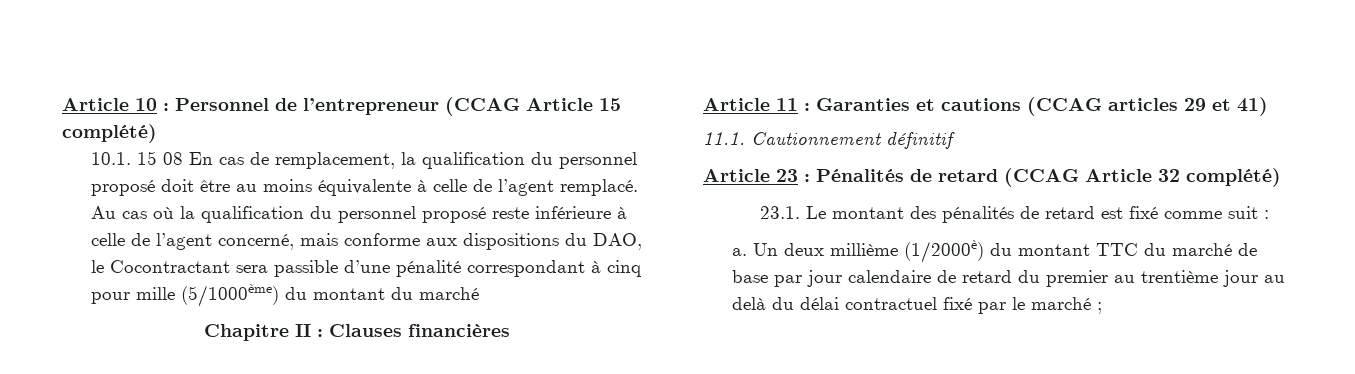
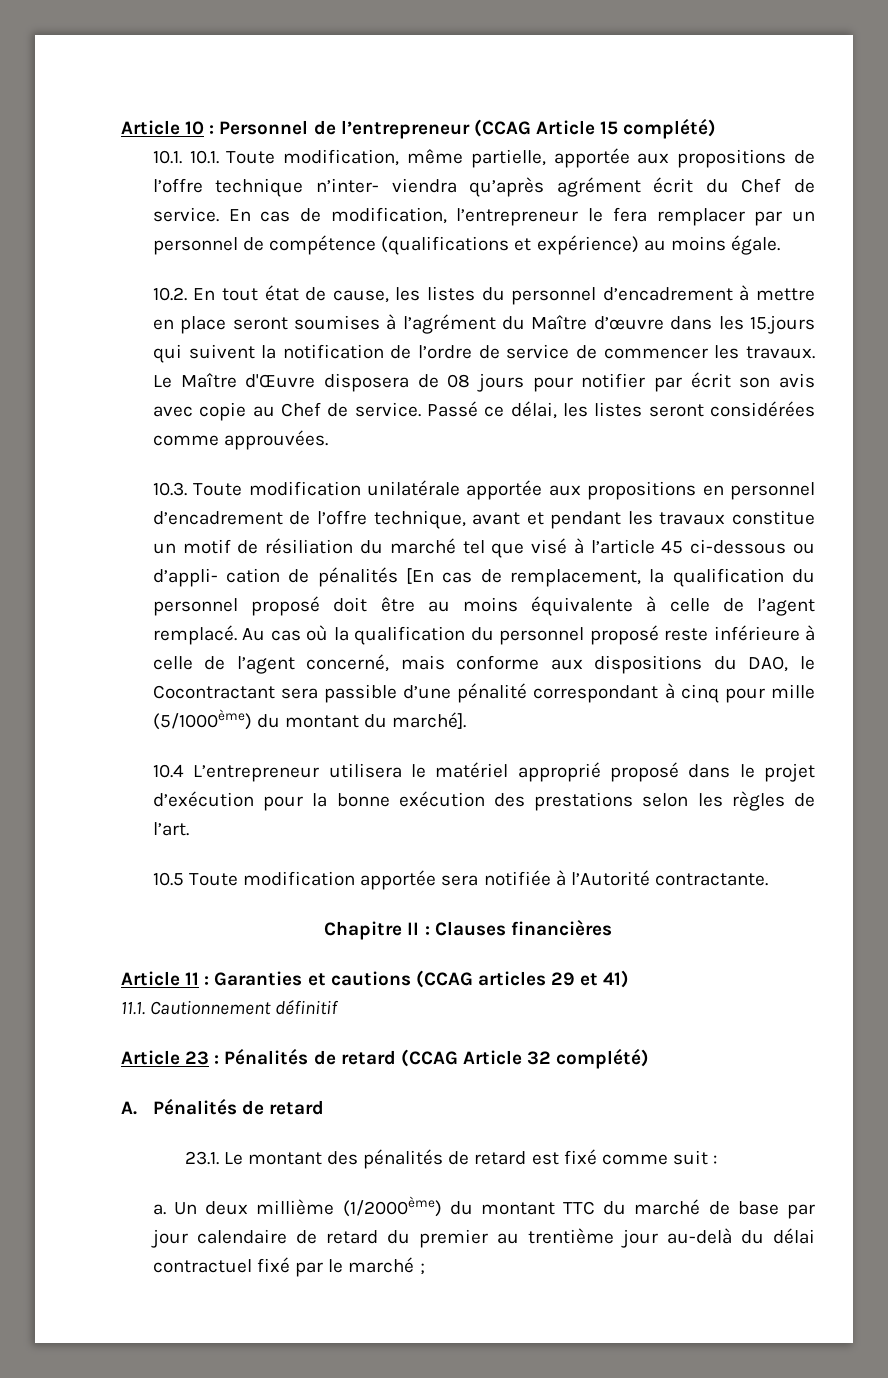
- 10.1. 15 08 En cas de remplacement, la qualification du personnel proposé doit être au moins équivalente à celle de l’agent remplacé.
+ 10.1. 10.1. Toute modification, même partielle, apportée aux propositions de l’offre technique n’inter- viendra qu’après agrément écrit du Chef de service. En cas de modification, l’entrepreneur le fera remplacer par un personnel de compétence (qualifications et expérience) au moins égale.
+ 10.2. En tout état de cause, les listes du personnel d’encadrement à mettre en place seront soumises à l’agrément du Maître d’œuvre dans les 15.jours qui suivent la notification de l’ordre de service de commencer les travaux. Le Maître d'Œuvre disposera de 08 jours pour notifier par écrit son avis avec copie au Chef de service. Passé ce délai, les listes seront considérées comme approuvées.
+ 10.3. Toute modification unilatérale apportée aux propositions en personnel d’encadrement de l’offre technique, avant et pendant les travaux constitue un motif de résiliation du marché tel que visé à l’article 45 ci-dessous ou d’appli- cation de pénalités [En cas de remplacement, la qualification du personnel proposé doit être au moins équivalente à celle de l’agent remplacé.
- Au cas où la qualification du personnel proposé reste inférieure à celle de l’agent concerné, mais conforme aux dispositions du DAO, le Cocontractant sera passible d’une pénalité correspondant à cinq pour mille (5/1000ème) du montant du marché
+ Au cas où la qualification du personnel proposé reste inférieure à celle de l’agent concerné, mais conforme aux dispositions du DAO, le Cocontractant sera passible d’une pénalité correspondant à cinq pour mille (5/1000ème) du montant du marché].
+ 10.4 L’entrepreneur utilisera le matériel approprié proposé dans le projet d’exécution pour la bonne exécution des prestations selon les règles de l’art.
+ 10.5 Toute modification apportée sera notifiée à l’Autorité contractante.
+ A. Pénalités de retard
- Un deux millième (1/2000è) du montant TTC du marché de base par jour calendaire de retard du premier au trentième jour au delà du délai contractuel fixé par le marché ;
+ Un deux millième (1/2000ème) du montant TTC du marché de base par jour calendaire de retard du premier au trentième jour au-delà du délai contractuel fixé par le marché ;

